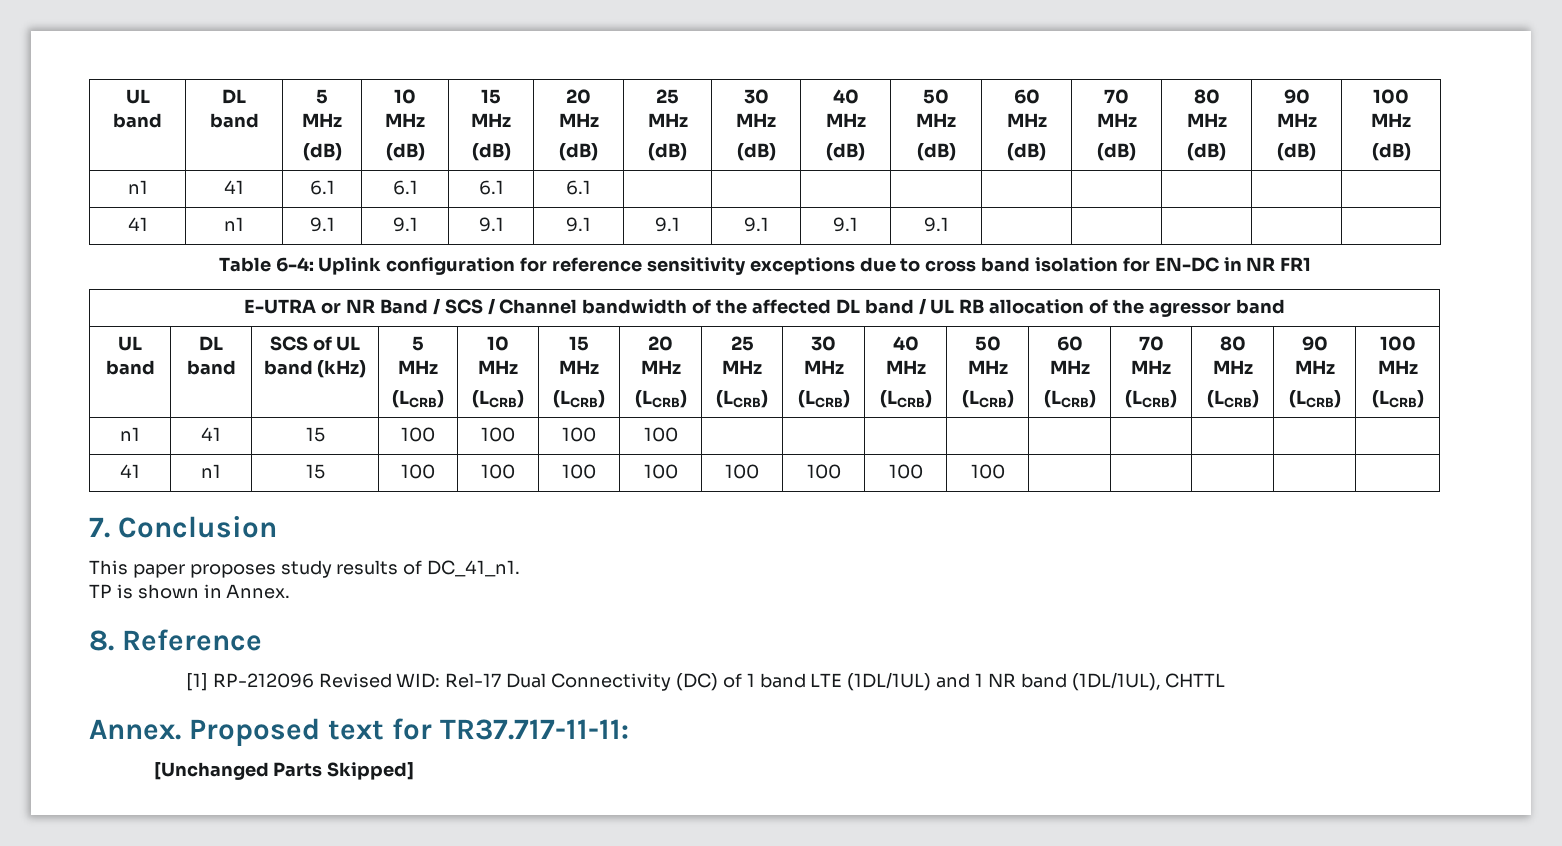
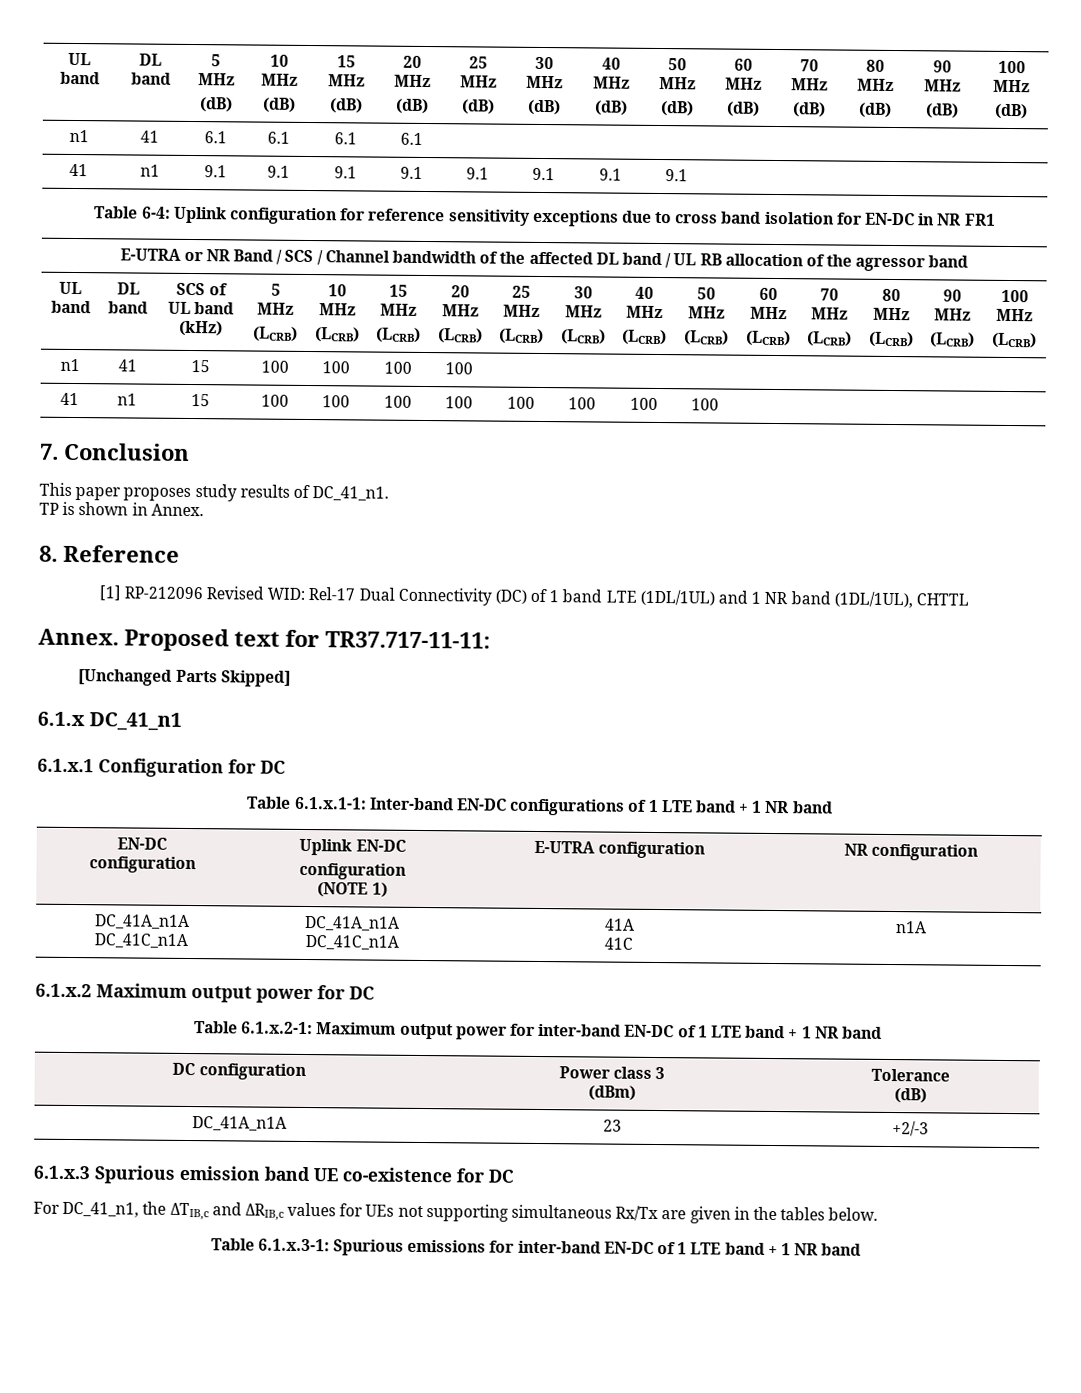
+ 6.1.x DC_41_n1
+ 6.1.x.1 Configuration for DC
+ Table 6.1.x.1-1: Inter-band EN-DC configurations of 1 LTE band + 1 NR band
+ EN-DC
+ configuration | Uplink EN-DC
+ configuration
+ (NOTE 1) | E-UTRA configuration | NR configuration
+ DC_41A_n1A
+ DC_41C_n1A | DC_41A_n1A
+ DC_41C_n1A | 41A
+ 41C | n1A
+ 6.1.x.2 Maximum output power for DC
+ Table 6.1.x.2-1: Maximum output power for inter-band EN-DC of 1 LTE band + 1 NR band
+ DC configuration | Power class 3
+ (dBm) | Tolerance
+ (dB)
+ DC_41A_n1A | 23 | +2/-3
+ 6.1.x.3 Spurious emission band UE co-existence for DC
+ For DC_41_n1, the ΔTIB,c and ΔRIB,c values for UEs not supporting simultaneous Rx/Tx are given in the tables below.
+ Table 6.1.x.3-1: Spurious emissions for inter-band EN-DC of 1 LTE band + 1 NR band

